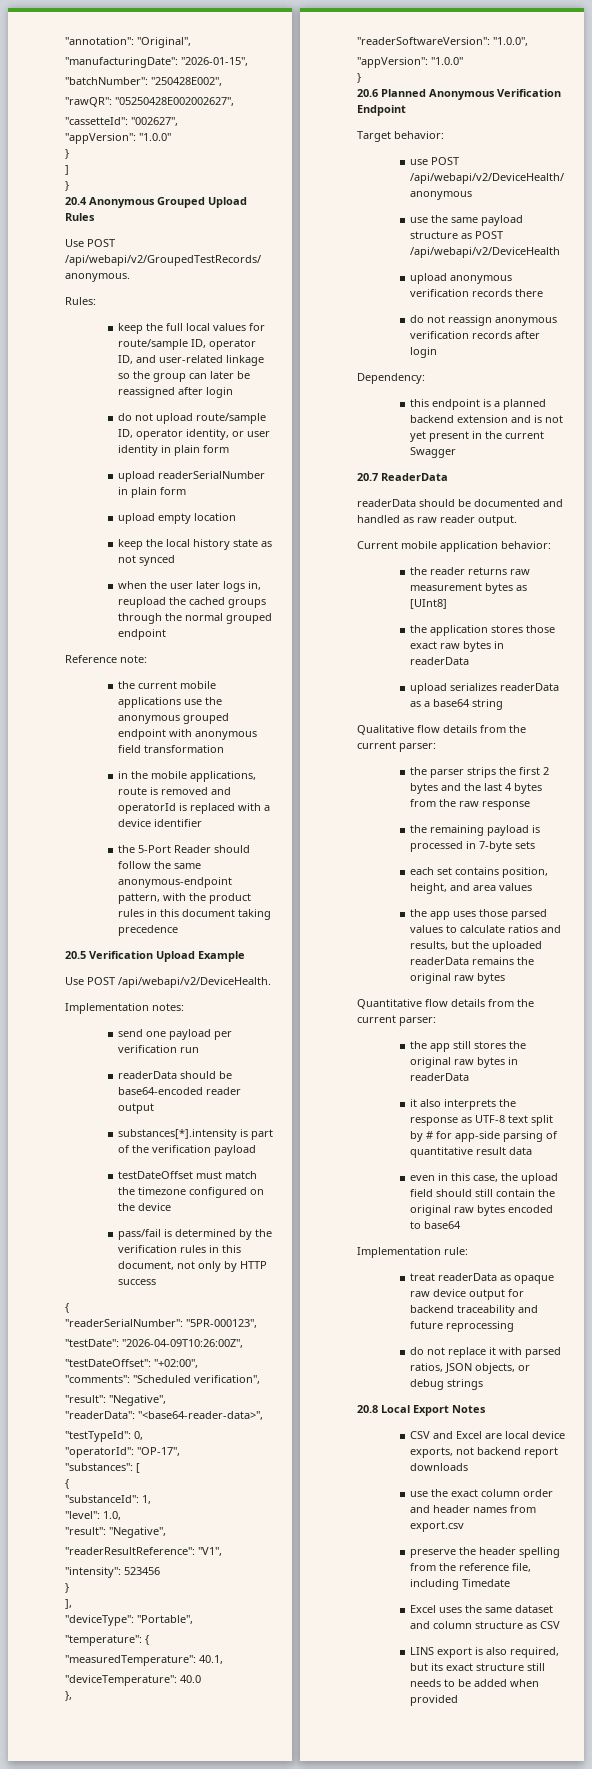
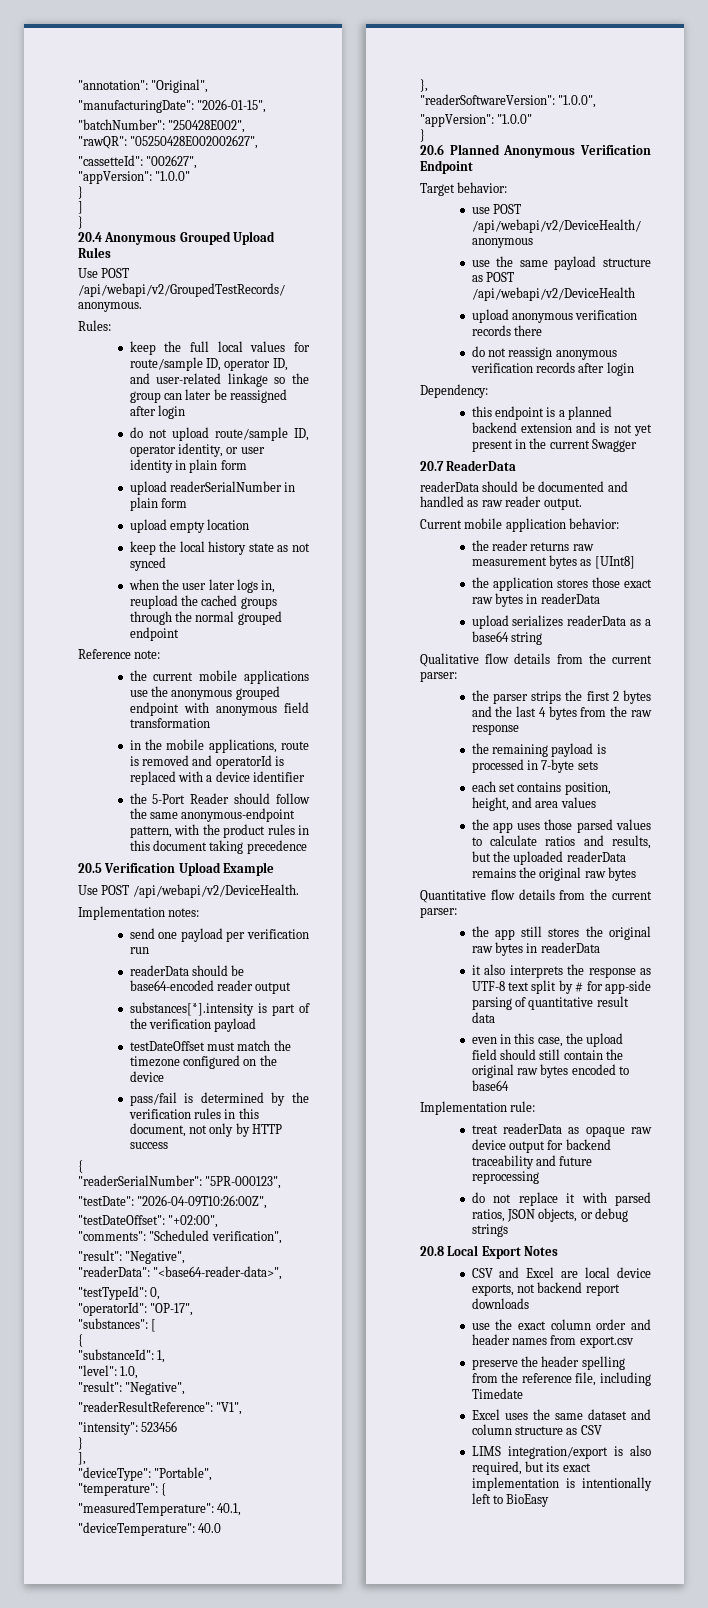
- LINS export is also required, but its exact structure still needs to be added when provided
+ LIMS integration/export is also required, but its exact implementation is intentionally left to BioEasy

